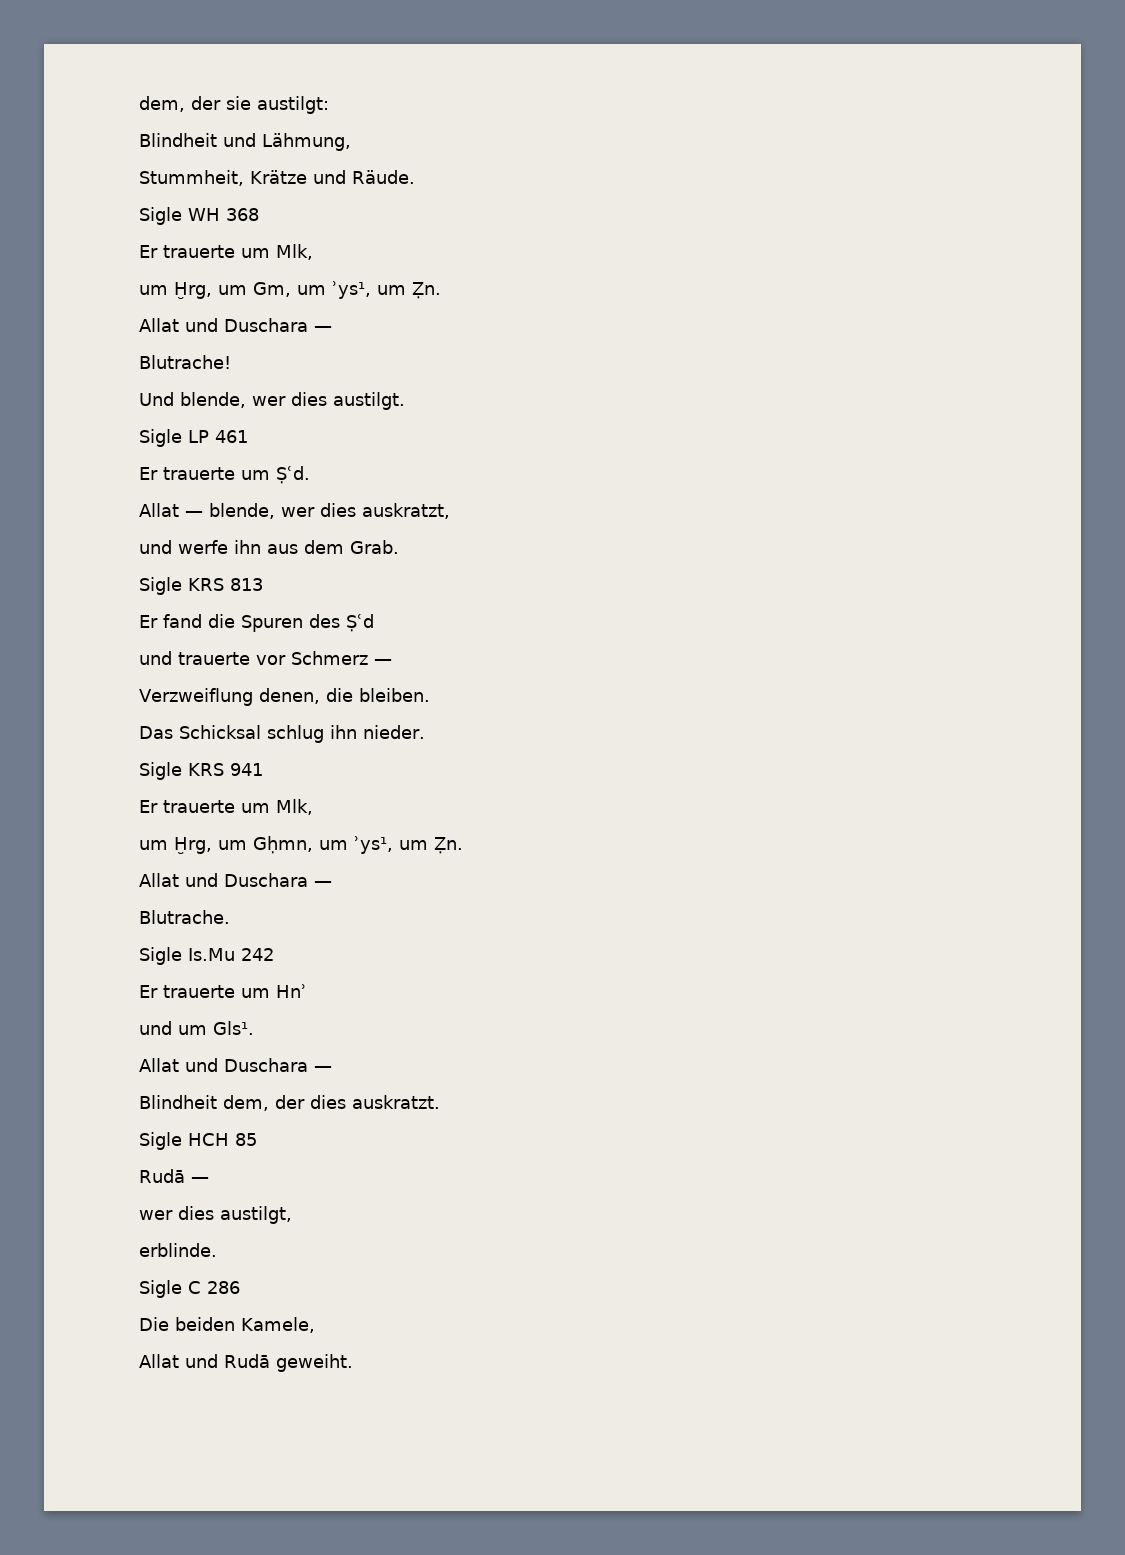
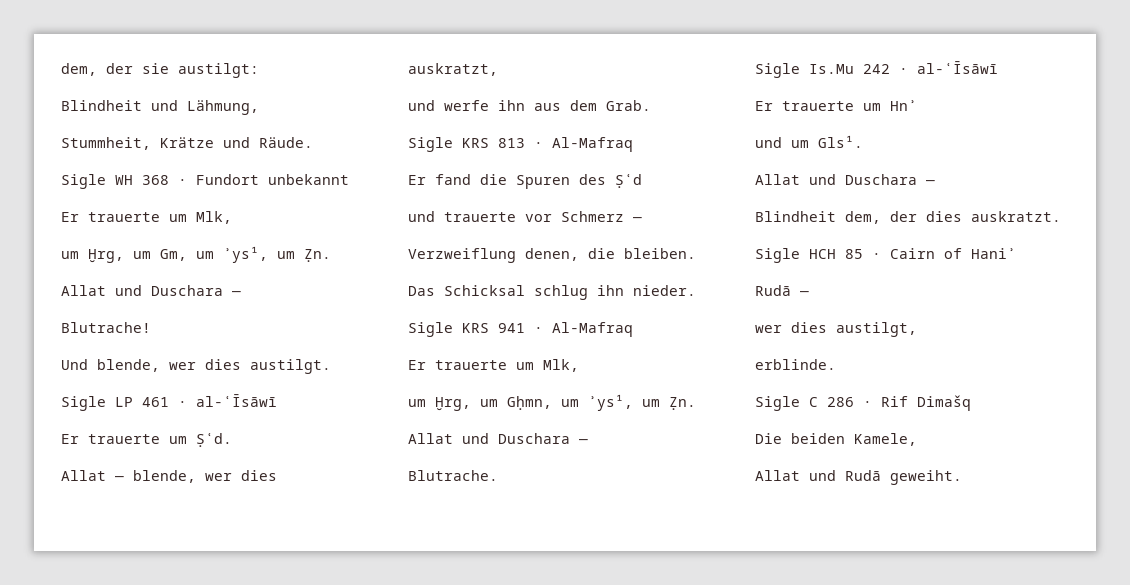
- Sigle WH 368
+ Sigle WH 368 · Fundort unbekannt
- Sigle LP 461
+ Sigle LP 461 · al-ʿĪsāwī
- Sigle KRS 813
+ Sigle KRS 813 · Al-Mafraq
- Sigle KRS 941
+ Sigle KRS 941 · Al-Mafraq
- Sigle Is.Mu 242
+ Sigle Is.Mu 242 · al-ʿĪsāwī
- Sigle HCH 85
+ Sigle HCH 85 · Cairn of Haniʾ
- Sigle C 286
+ Sigle C 286 · Rif Dimašq

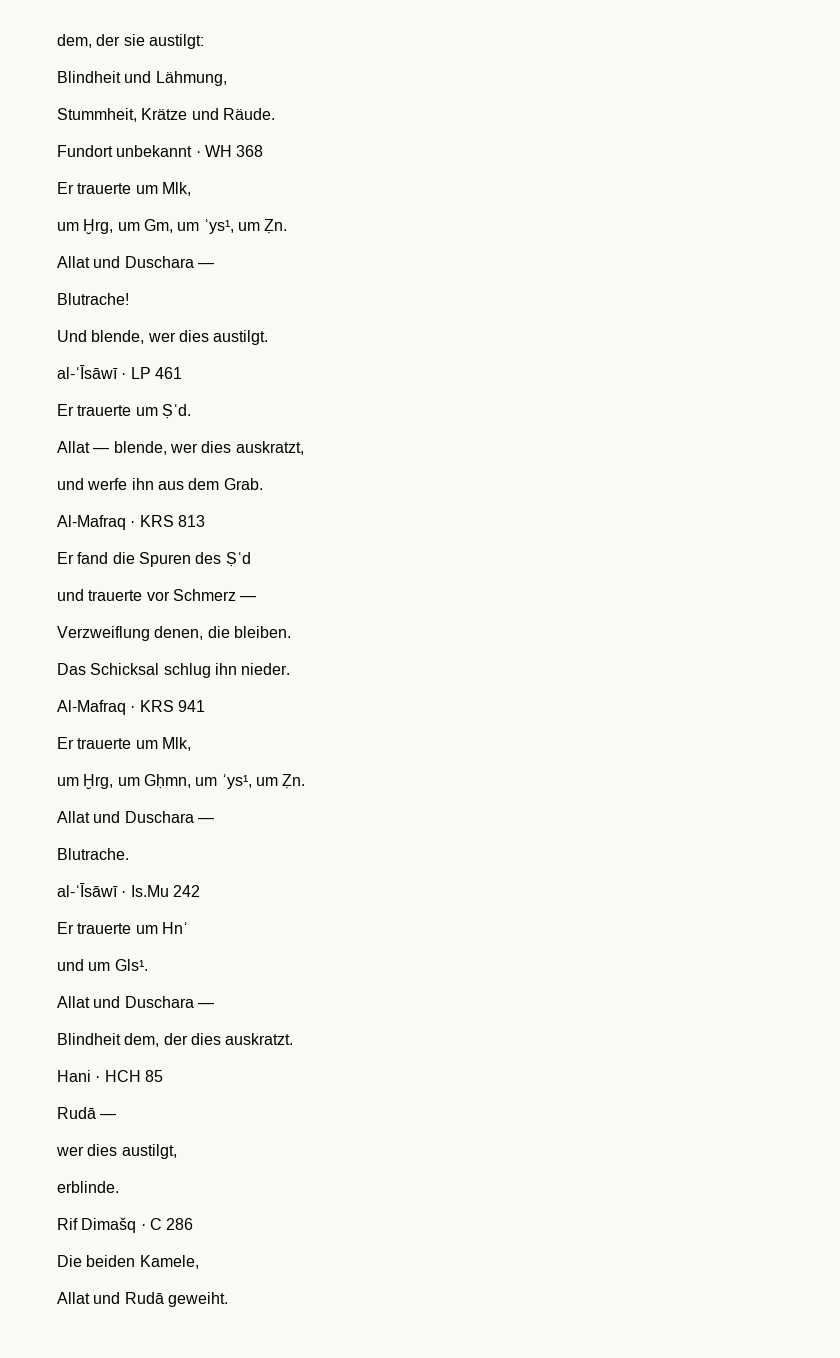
- Sigle WH 368 · Fundort unbekannt
+ Fundort unbekannt · WH 368
- Sigle LP 461 · al-ʿĪsāwī
+ al-ʿĪsāwī · LP 461
- Sigle KRS 813 · Al-Mafraq
+ Al-Mafraq · KRS 813
- Sigle KRS 941 · Al-Mafraq
+ Al-Mafraq · KRS 941
- Sigle Is.Mu 242 · al-ʿĪsāwī
+ al-ʿĪsāwī · Is.Mu 242
- Sigle HCH 85 · Cairn of Haniʾ
+ Hani · HCH 85
- Sigle C 286 · Rif Dimašq
+ Rif Dimašq · C 286

